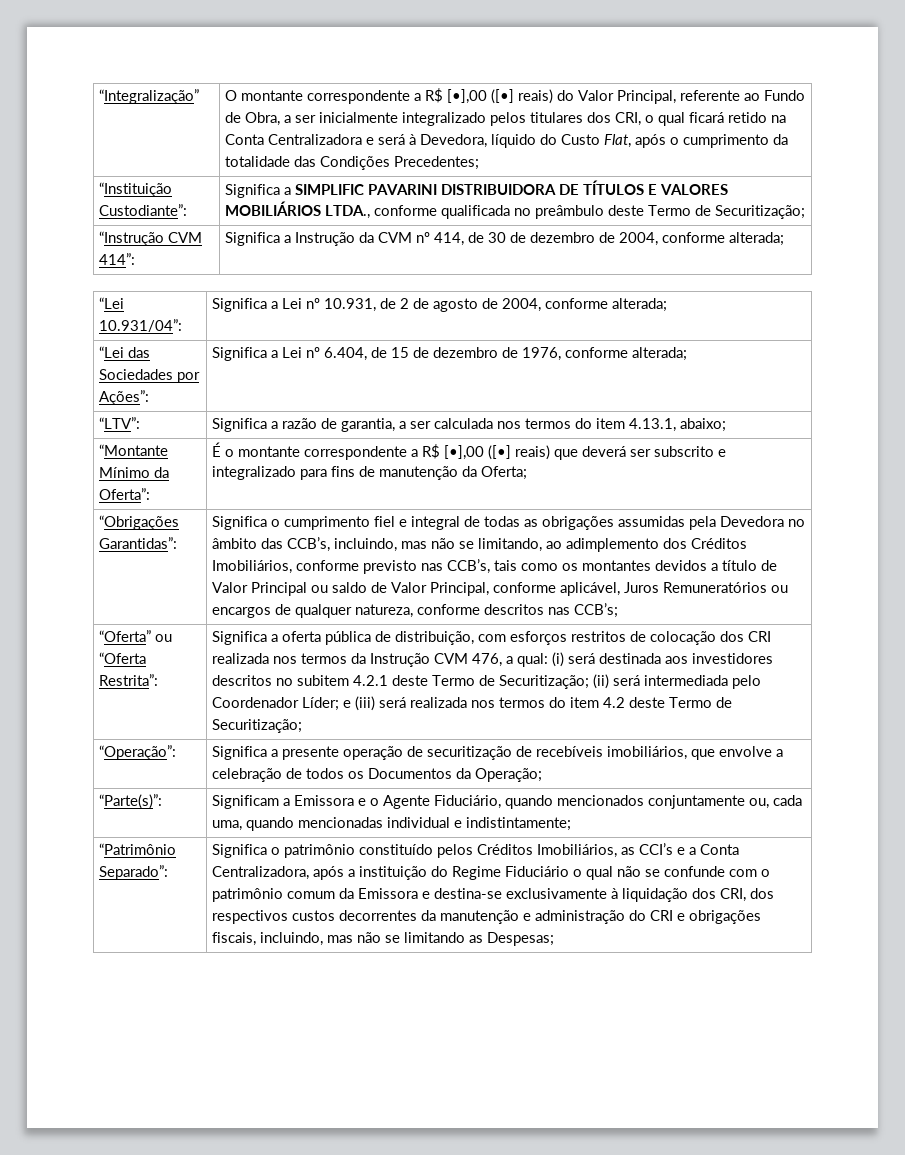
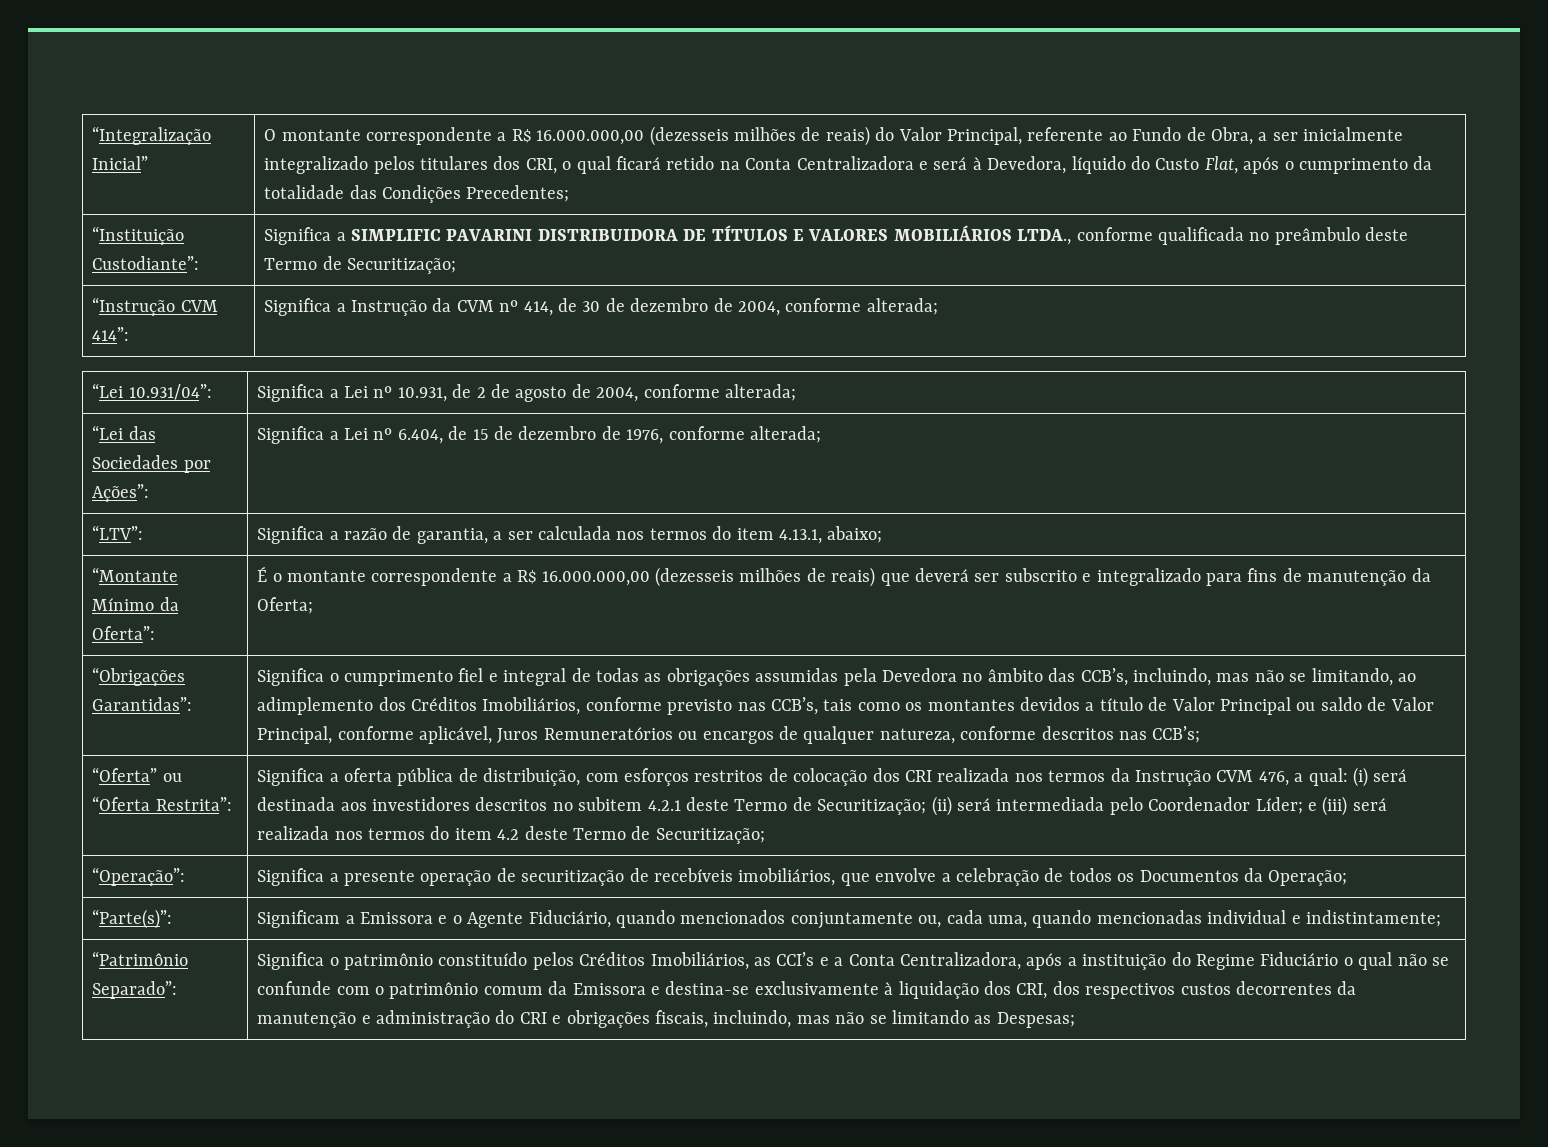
- “Integralização”
+ “Integralização Inicial”
- O montante correspondente a R$ [•],00 ([•] reais) do Valor Principal, referente ao Fundo de Obra, a ser inicialmente integralizado pelos titulares dos CRI, o qual ficará retido na Conta Centralizadora e será à Devedora, líquido do Custo Flat, após o cumprimento da totalidade das Condições Precedentes;
+ O montante correspondente a R$ 16.000.000,00 (dezesseis milhões de reais) do Valor Principal, referente ao Fundo de Obra, a ser inicialmente integralizado pelos titulares dos CRI, o qual ficará retido na Conta Centralizadora e será à Devedora, líquido do Custo Flat, após o cumprimento da totalidade das Condições Precedentes;
- “Montante Mínimo da Oferta”: | É o montante correspondente a R$ [•],00 ([•] reais) que deverá ser subscrito e integralizado para fins de manutenção da Oferta;
+ “Montante Mínimo da Oferta”: | É o montante correspondente a R$ 16.000.000,00 (dezesseis milhões de reais) que deverá ser subscrito e integralizado para fins de manutenção da Oferta;

